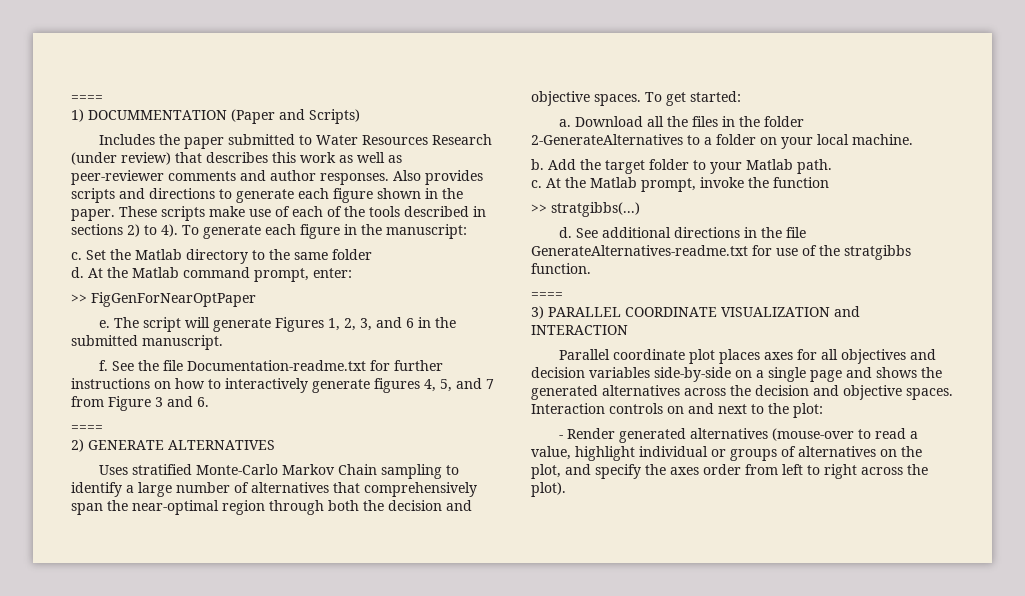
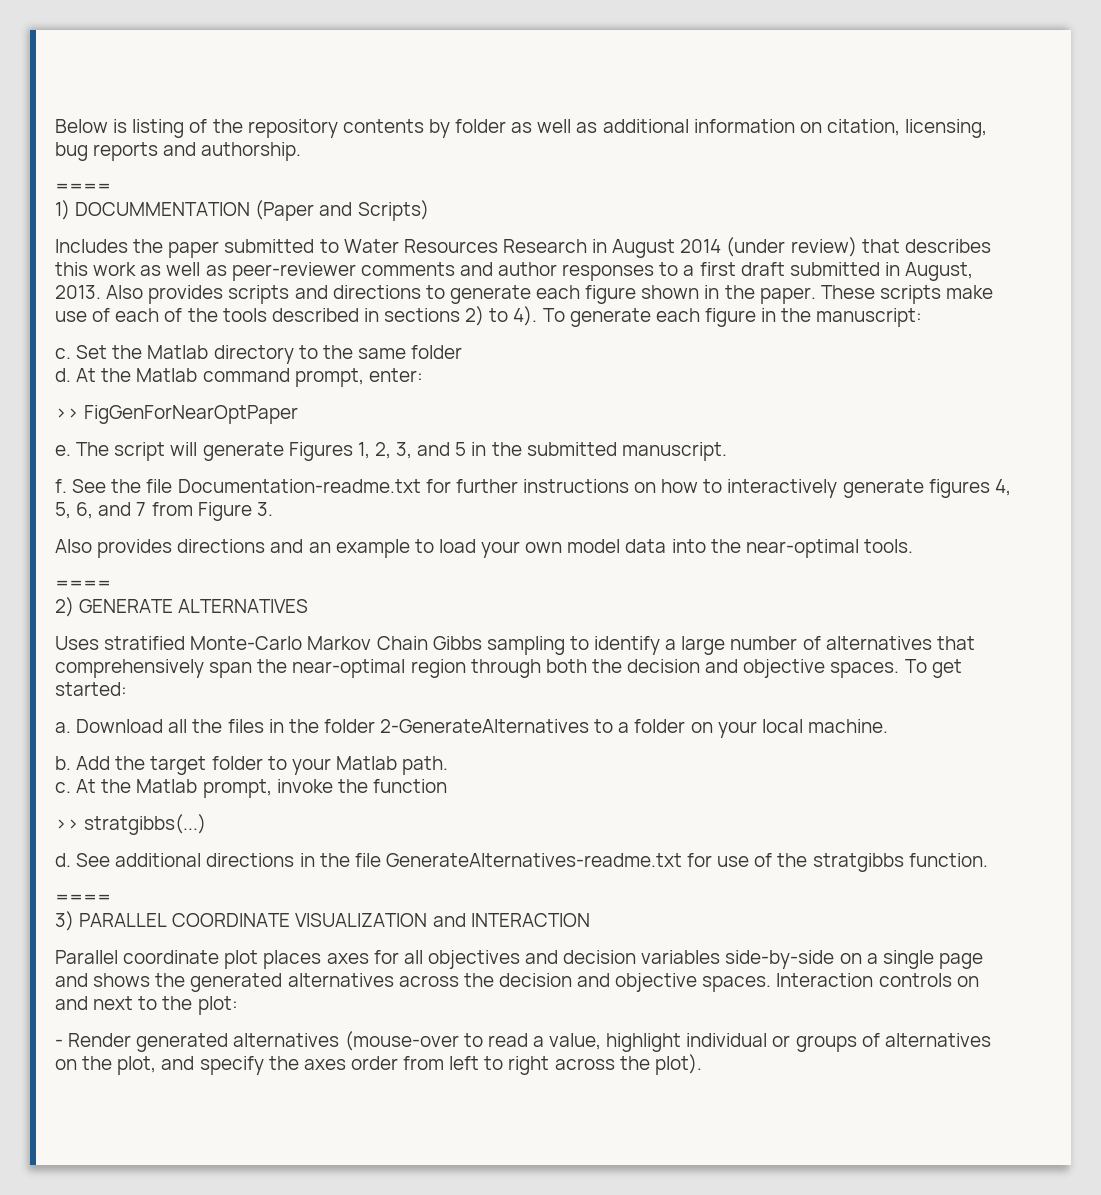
+ Below is listing of the repository contents by folder as well as additional information on citation, licensing, bug reports and authorship.
- Includes the paper submitted to Water Resources Research (under review) that describes this work as well as peer-reviewer comments and author responses.
+ Includes the paper submitted to Water Resources Research in August 2014 (under review) that describes this work as well as peer-reviewer comments and author responses to a first draft submitted in August, 2013.
- The script will generate Figures 1, 2, 3, and 6 in the submitted manuscript.
+ The script will generate Figures 1, 2, 3, and 5 in the submitted manuscript.
- See the file Documentation-readme.txt for further instructions on how to interactively generate figures 4, 5, and 7 from Figure 3 and 6.
+ See the file Documentation-readme.txt for further instructions on how to interactively generate figures 4, 5, 6, and 7 from Figure 3.
+ Also provides directions and an example to load your own model data into the near-optimal tools.
- Uses stratified Monte-Carlo Markov Chain sampling to identify a large number of alternatives that comprehensively span the near-optimal region through both the decision and objective spaces.
+ Uses stratified Monte-Carlo Markov Chain Gibbs sampling to identify a large number of alternatives that comprehensively span the near-optimal region through both the decision and objective spaces.

